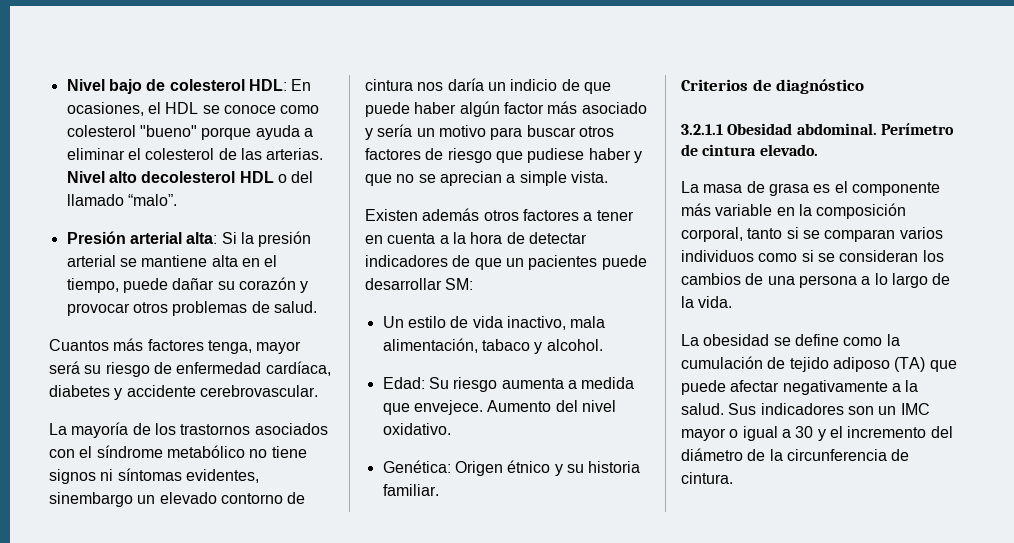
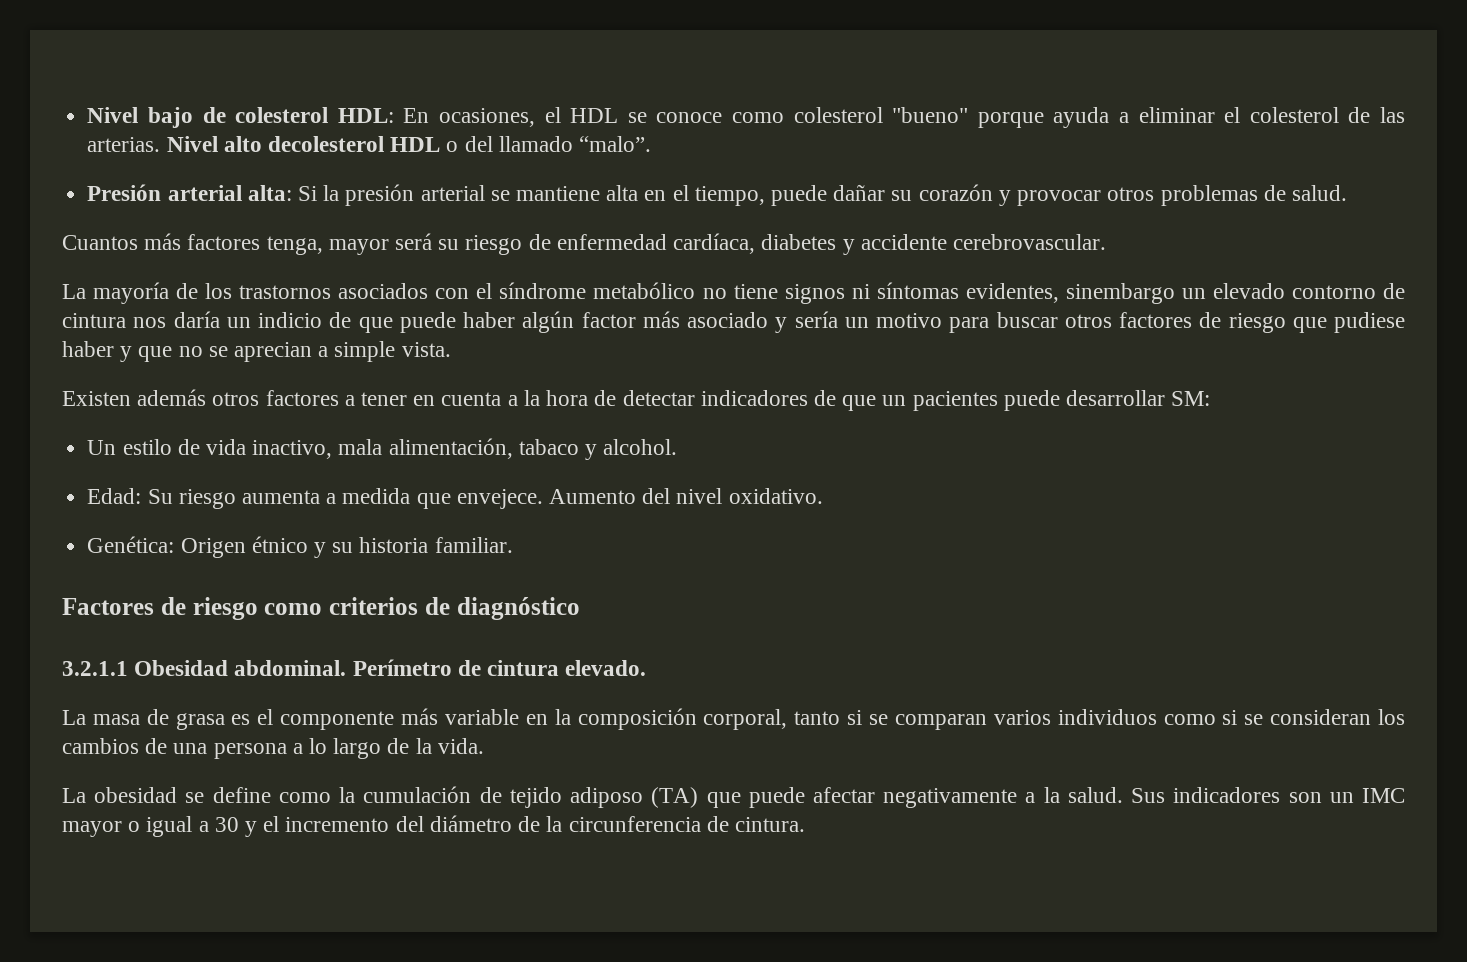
- Criterios de diagnóstico
+ Factores de riesgo como criterios de diagnóstico

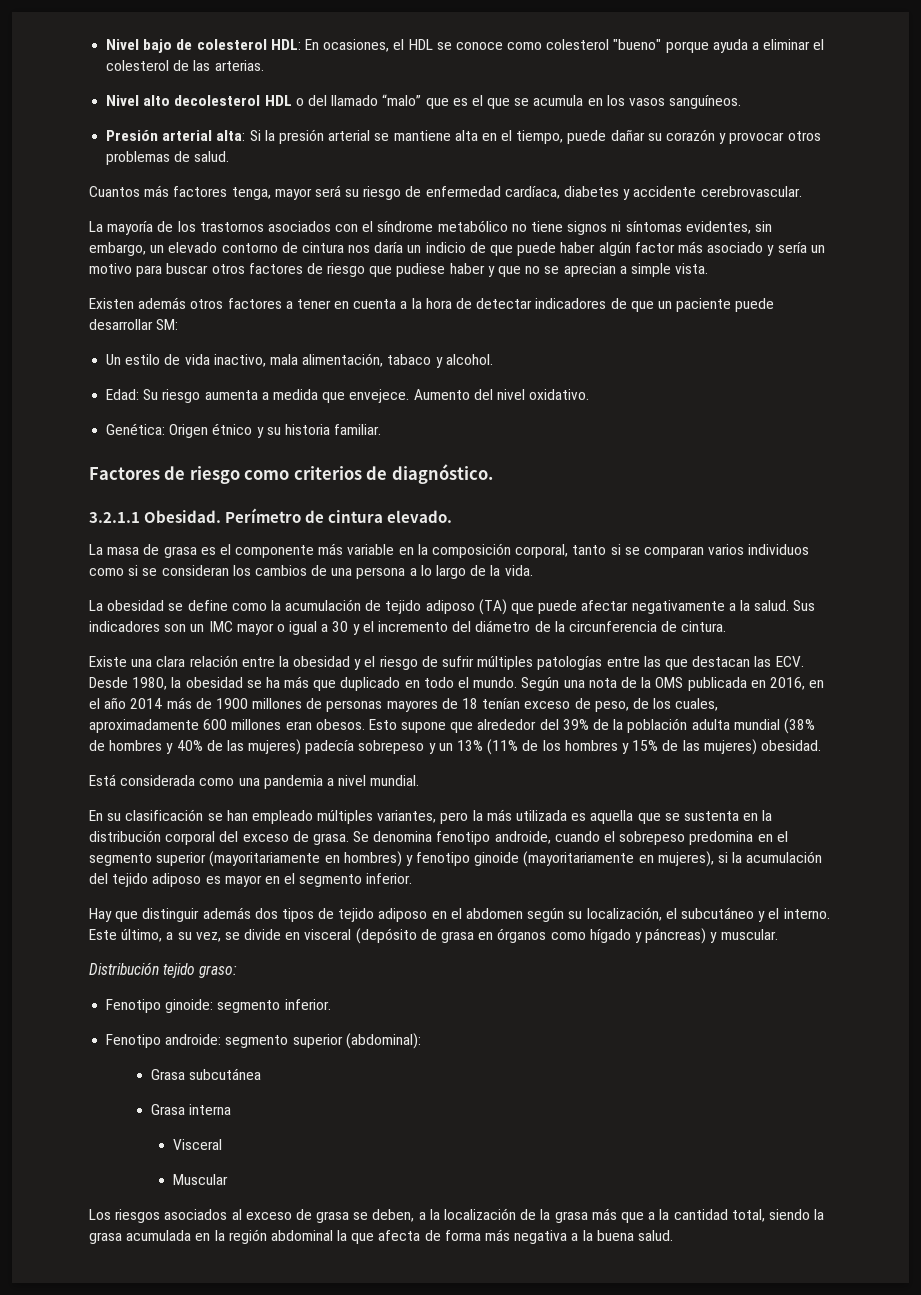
- Nivel bajo de colesterol HDL: En ocasiones, el HDL se conoce como colesterol "bueno" porque ayuda a eliminar el colesterol de las arterias. Nivel alto decolesterol HDL o del llamado “malo”.
+ Nivel bajo de colesterol HDL: En ocasiones, el HDL se conoce como colesterol "bueno" porque ayuda a eliminar el colesterol de las arterias.
+ Nivel alto decolesterol HDL o del llamado “malo” que es el que se acumula en los vasos sanguíneos.
- La mayoría de los trastornos asociados con el síndrome metabólico no tiene signos ni síntomas evidentes, sinembargo un elevado contorno de cintura nos daría un indicio de que puede haber algún factor más asociado y sería un motivo para buscar otros factores de riesgo que pudiese haber y que no se aprecian a simple vista.
+ La mayoría de los trastornos asociados con el síndrome metabólico no tiene signos ni síntomas evidentes, sin embargo, un elevado contorno de cintura nos daría un indicio de que puede haber algún factor más asociado y sería un motivo para buscar otros factores de riesgo que pudiese haber y que no se aprecian a simple vista.
- Existen además otros factores a tener en cuenta a la hora de detectar indicadores de que un pacientes puede desarrollar SM:
+ Existen además otros factores a tener en cuenta a la hora de detectar indicadores de que un paciente puede desarrollar SM:
- Factores de riesgo como criterios de diagnóstico
+ Factores de riesgo como criterios de diagnóstico.
- 3.2.1.1 Obesidad abdominal.
+ 3.2.1.1 Obesidad.
- La obesidad se define como la cumulación de tejido adiposo (TA) que puede afectar negativamente a la salud.
+ La obesidad se define como la acumulación de tejido adiposo (TA) que puede afectar negativamente a la salud.
+ Existe una clara relación entre la obesidad y el riesgo de sufrir múltiples patologías entre las que destacan las ECV. Desde 1980, la obesidad se ha más que duplicado en todo el mundo. Según una nota de la OMS publicada en 2016, en el año 2014 más de 1900 millones de personas mayores de 18 tenían exceso de peso, de los cuales, aproximadamente 600 millones eran obesos. Esto supone que alrededor del 39% de la población adulta mundial (38% de hombres y 40% de las mujeres) padecía sobrepeso y un 13% (11% de los hombres y 15% de las mujeres) obesidad.
+ Está considerada como una pandemia a nivel mundial.
+ En su clasificación se han empleado múltiples variantes, pero la más utilizada es aquella que se sustenta en la distribución corporal del exceso de grasa. Se denomina fenotipo androide, cuando el sobrepeso predomina en el segmento superior (mayoritariamente en hombres) y fenotipo ginoide (mayoritariamente en mujeres), si la acumulación del tejido adiposo es mayor en el segmento inferior.
+ Hay que distinguir además dos tipos de tejido adiposo en el abdomen según su localización, el subcutáneo y el interno. Este último, a su vez, se divide en visceral (depósito de grasa en órganos como hígado y páncreas) y muscular.
+ Distribución tejido graso:
+ Fenotipo ginoide: segmento inferior.
+ Fenotipo androide: segmento superior (abdominal):
+ Grasa subcutánea
+ Grasa interna
+ Visceral
+ Muscular
+ Los riesgos asociados al exceso de grasa se deben, a la localización de la grasa más que a la cantidad total, siendo la grasa acumulada en la región abdominal la que afecta de forma más negativa a la buena salud.

